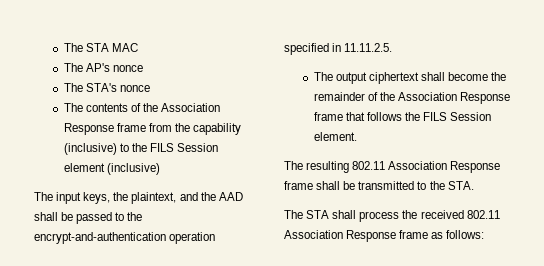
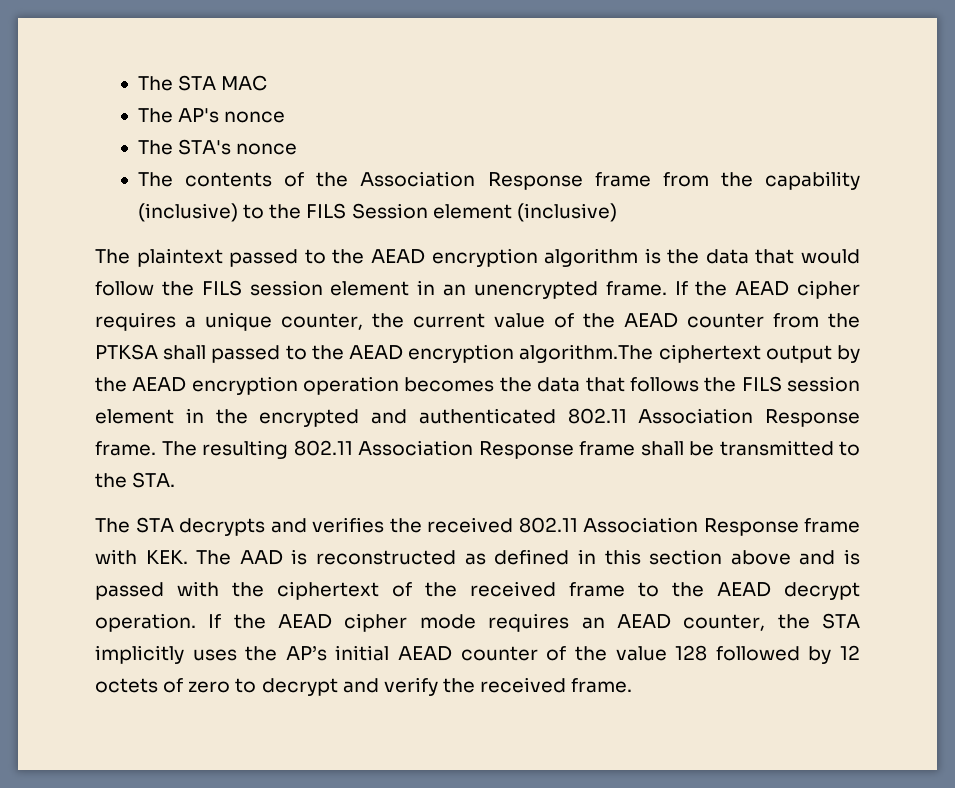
- The input keys, the plaintext, and the AAD shall be passed to the encrypt-and-authentication operation specified in 11.11.2.5.
- The output ciphertext shall become the remainder of the Association Response frame that follows the FILS Session element.
- The resulting 802.11 Association Response frame shall be transmitted to the STA.
+ The plaintext passed to the AEAD encryption algorithm is the data that would follow the FILS session element in an unencrypted frame. If the AEAD cipher requires a unique counter, the current value of the AEAD counter from the PTKSA shall passed to the AEAD encryption algorithm.The ciphertext output by the AEAD encryption operation becomes the data that follows the FILS session element in the encrypted and authenticated 802.11 Association Response frame. The resulting 802.11 Association Response frame shall be transmitted to the STA.
- The STA shall process the received 802.11 Association Response frame as follows:
+ The STA decrypts and verifies the received 802.11 Association Response frame with KEK. The AAD is reconstructed as defined in this section above and is passed with the ciphertext of the received frame to the AEAD decrypt operation. If the AEAD cipher mode requires an AEAD counter, the STA implicitly uses the AP’s initial AEAD counter of the value 128 followed by 12 octets of zero to decrypt and verify the received frame.

